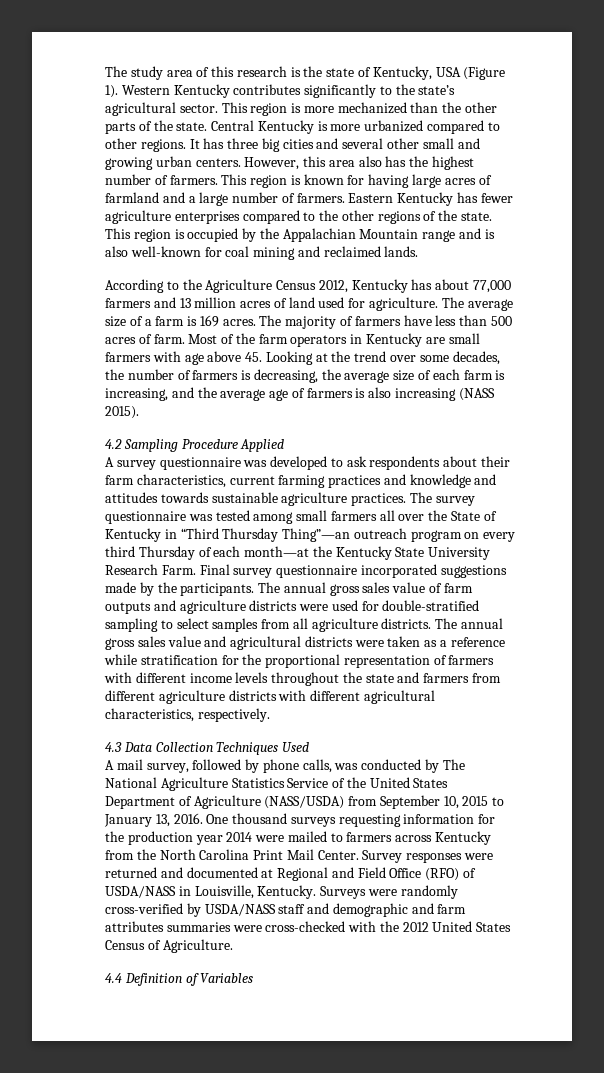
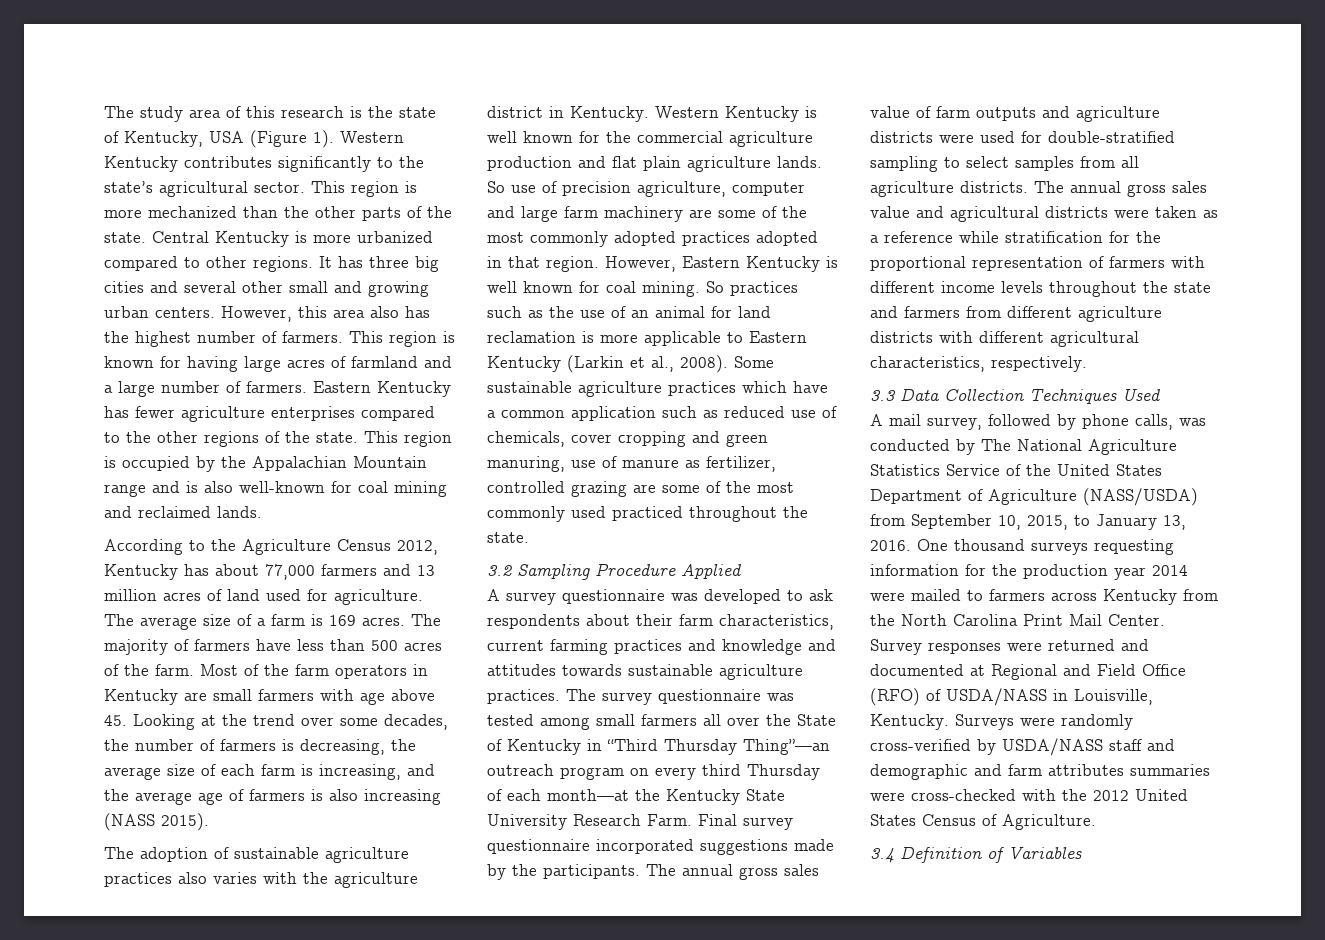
- The majority of farmers have less than 500 acres of farm.
+ The majority of farmers have less than 500 acres of the farm.
- 4.2 Sampling Procedure Applied
+ The adoption of sustainable agriculture practices also varies with the agriculture district in Kentucky. Western Kentucky is well known for the commercial agriculture production and flat plain agriculture lands. So use of precision agriculture, computer and large farm machinery are some of the most commonly adopted practices adopted in that region. However, Eastern Kentucky is well known for coal mining. So practices such as the use of an animal for land reclamation is more applicable to Eastern Kentucky (Larkin et al., 2008). Some sustainable agriculture practices which have a common application such as reduced use of chemicals, cover cropping and green manuring, use of manure as fertilizer, controlled grazing are some of the most commonly used practiced throughout the state.
+ 3.2 Sampling Procedure Applied
- 4.3 Data Collection Techniques Used
+ 3.3 Data Collection Techniques Used
- A mail survey, followed by phone calls, was conducted by The National Agriculture Statistics Service of the United States Department of Agriculture (NASS/USDA) from September 10, 2015 to January 13, 2016.
+ A mail survey, followed by phone calls, was conducted by The National Agriculture Statistics Service of the United States Department of Agriculture (NASS/USDA) from September 10, 2015, to January 13, 2016.
- 4.4 Definition of Variables
+ 3.4 Definition of Variables

